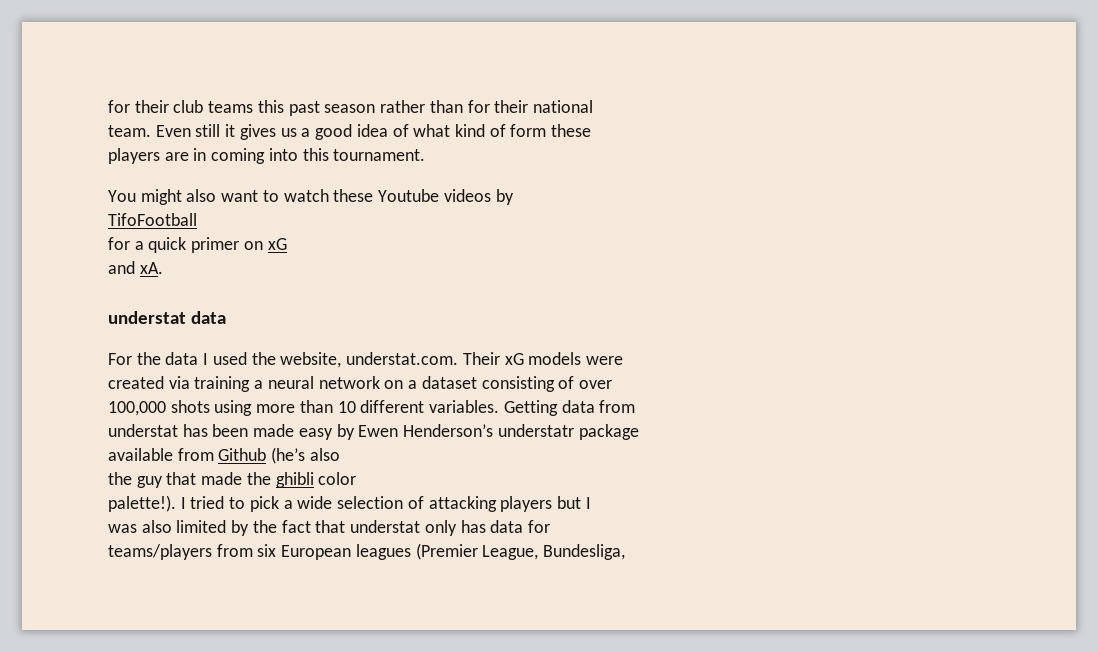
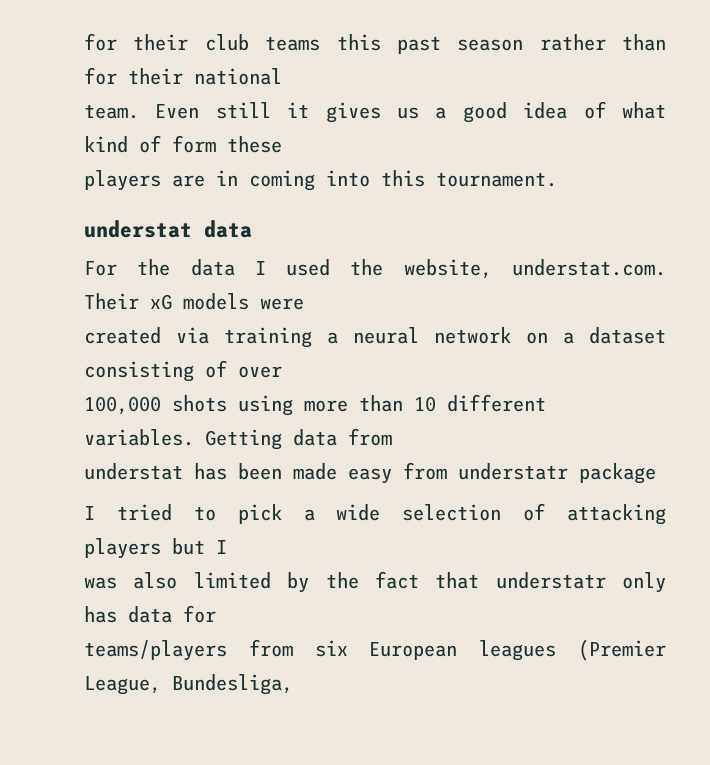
- You might also want to watch these Youtube videos by
- TifoFootball
- for a quick primer on xG
- and xA.
- understat has been made easy by Ewen Henderson’s understatr package
+ understat has been made easy from understatr package
- available from Github (he’s also
- the guy that made the ghibli color
- palette!).
- was also limited by the fact that understat only has data for
+ was also limited by the fact that understatr only has data for

